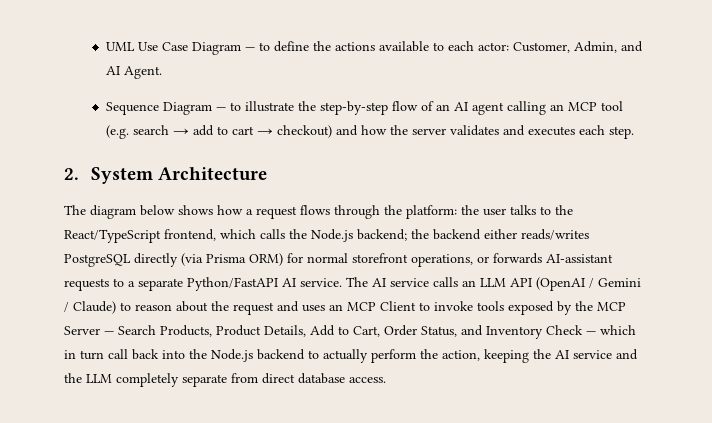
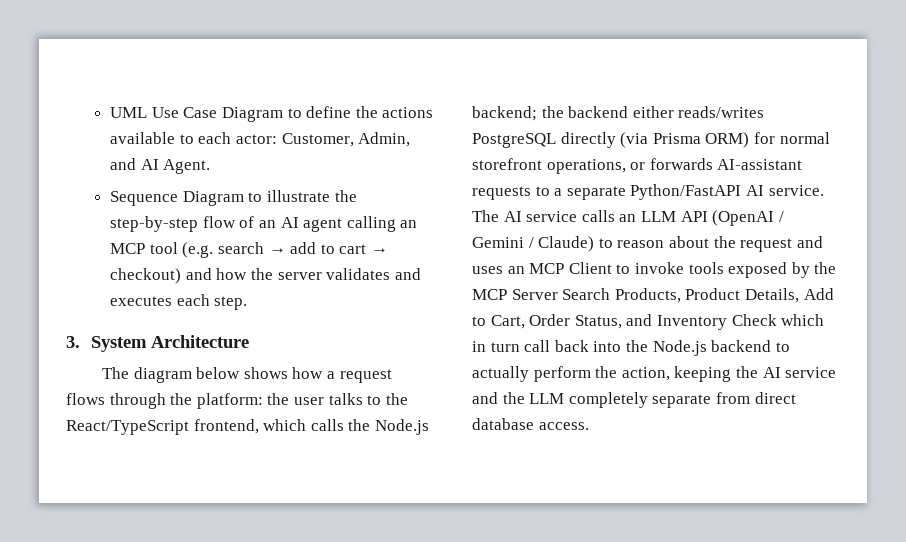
- UML Use Case Diagram — to define the actions available to each actor: Customer, Admin, and AI Agent.
+ UML Use Case Diagram to define the actions available to each actor: Customer, Admin, and AI Agent.
- Sequence Diagram — to illustrate the step-by-step flow of an AI agent calling an MCP tool (e.g. search → add to cart → checkout) and how the server validates and executes each step.
+ Sequence Diagram to illustrate the step-by-step flow of an AI agent calling an MCP tool (e.g. search → add to cart → checkout) and how the server validates and executes each step.
- 2. System Architecture
+ 3. System Architecture
- The AI service calls an LLM API (OpenAI / Gemini / Claude) to reason about the request and uses an MCP Client to invoke tools exposed by the MCP Server — Search Products, Product Details, Add to Cart, Order Status, and Inventory Check — which in turn call back into the Node.js backend to actually perform the action, keeping the AI service and the LLM completely separate from direct database access.
+ The AI service calls an LLM API (OpenAI / Gemini / Claude) to reason about the request and uses an MCP Client to invoke tools exposed by the MCP Server Search Products, Product Details, Add to Cart, Order Status, and Inventory Check which in turn call back into the Node.js backend to actually perform the action, keeping the AI service and the LLM completely separate from direct database access.

